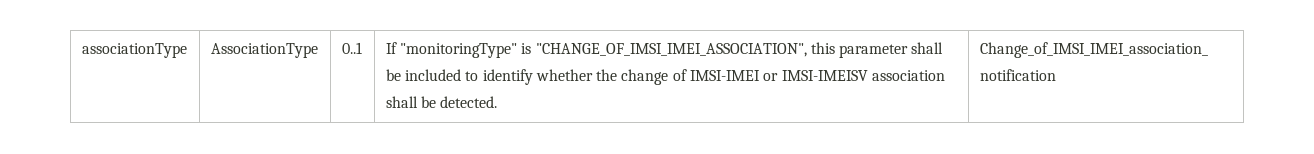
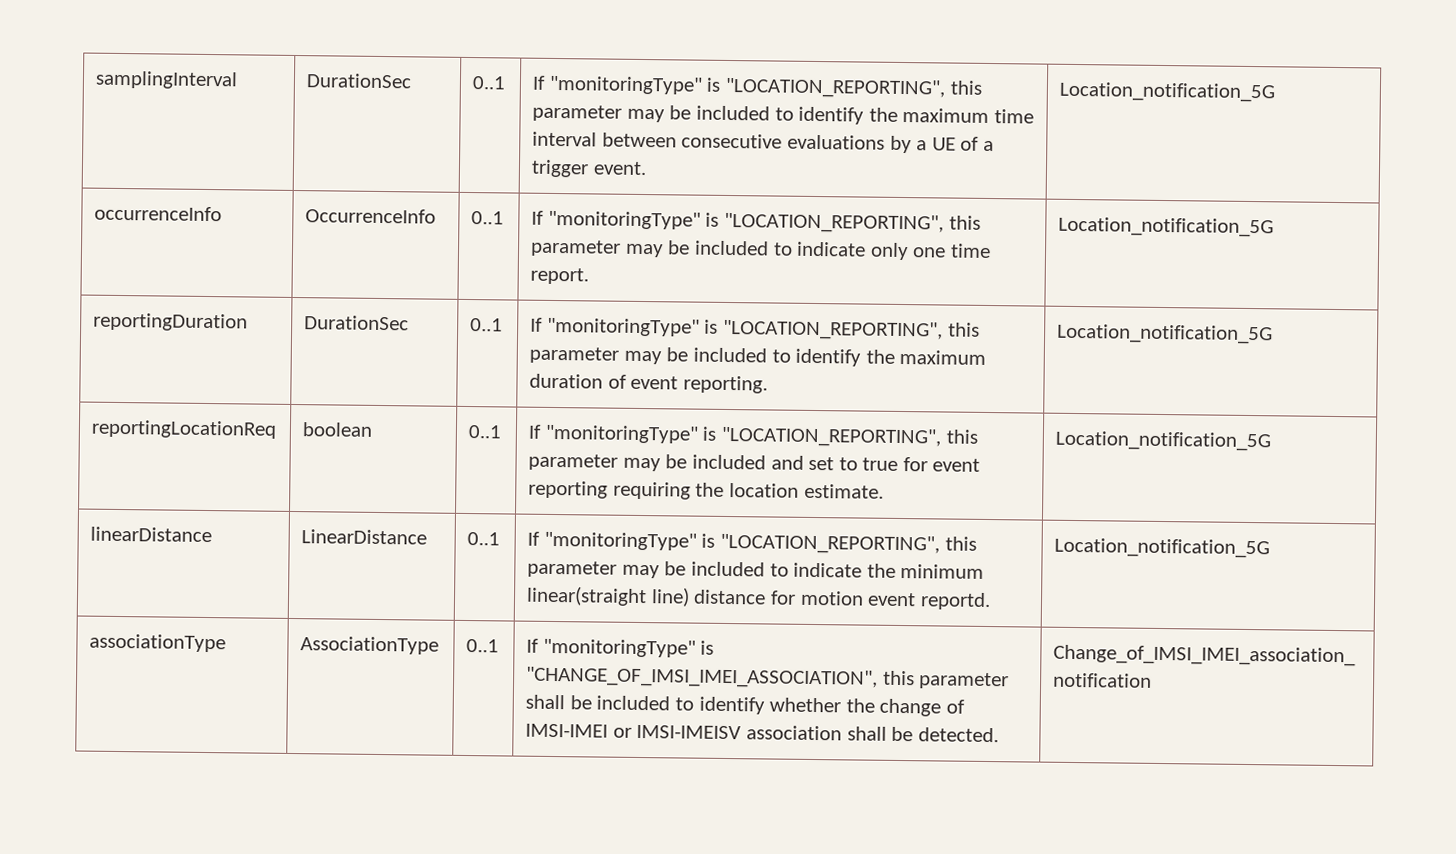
+ samplingInterval | DurationSec | 0..1 | If "monitoringType" is "LOCATION_REPORTING", this parameter may be included to identify the maximum time interval between consecutive evaluations by a UE of a trigger event. | Location_notification_5G
+ occurrenceInfo | OccurrenceInfo | 0..1 | If "monitoringType" is "LOCATION_REPORTING", this parameter may be included to indicate only one time report. | Location_notification_5G
+ reportingDuration | DurationSec | 0..1 | If "monitoringType" is "LOCATION_REPORTING", this parameter may be included to identify the maximum duration of event reporting. | Location_notification_5G
+ reportingLocationReq | boolean | 0..1 | If "monitoringType" is "LOCATION_REPORTING", this parameter may be included and set to true for event reporting requiring the location estimate. | Location_notification_5G
+ linearDistance | LinearDistance | 0..1 | If "monitoringType" is "LOCATION_REPORTING", this parameter may be included to indicate the minimum linear(straight line) distance for motion event reportd. | Location_notification_5G

